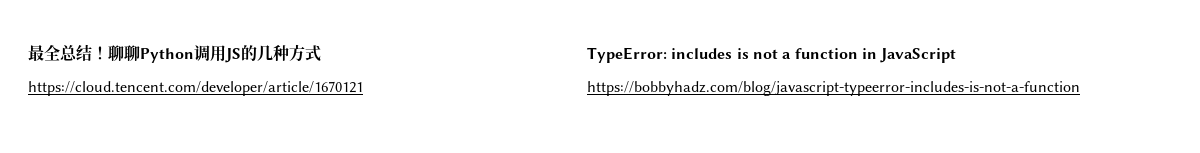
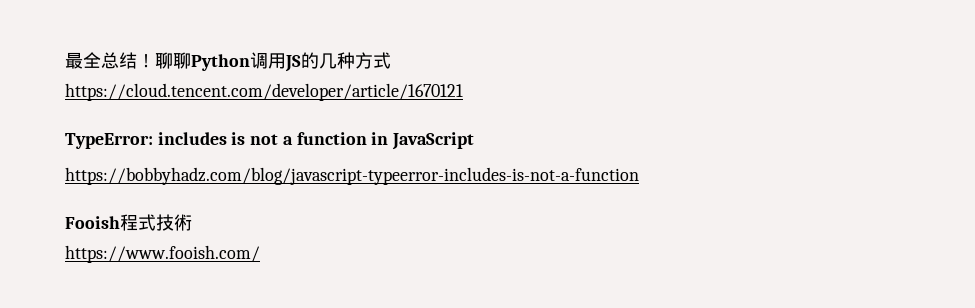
+ Fooish程式技術
+ https://www.fooish.com/

